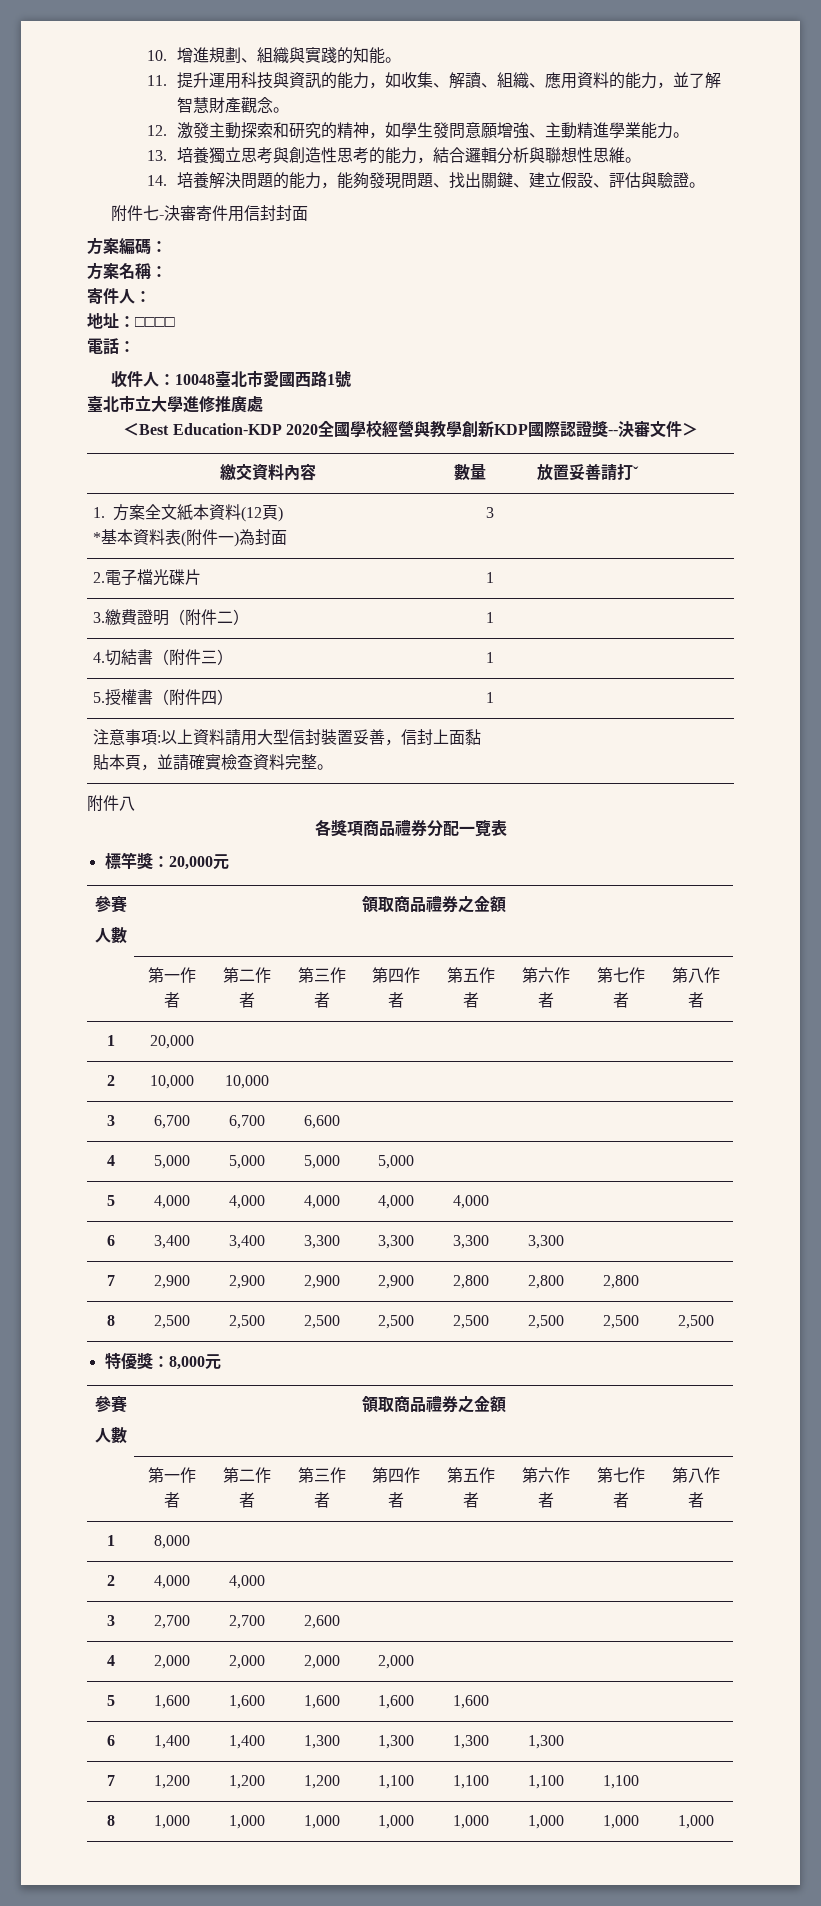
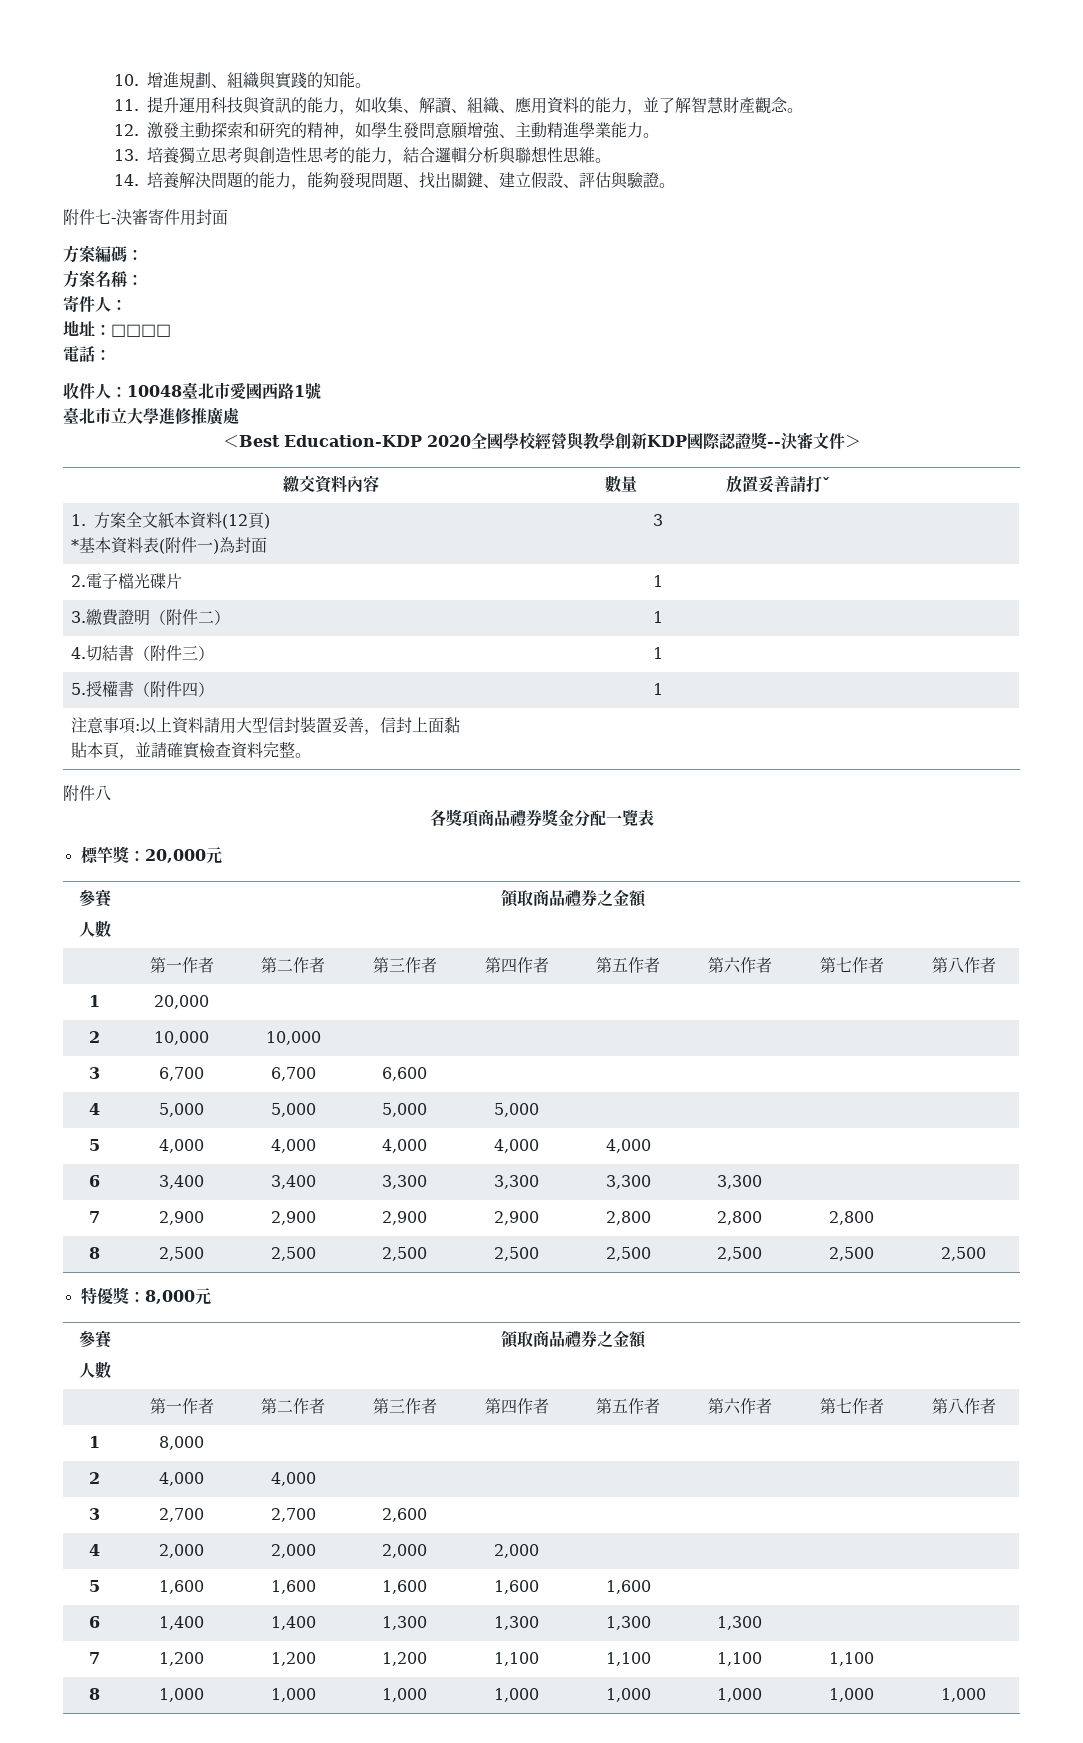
- 附件七-決審寄件用信封封面
+ 附件七-決審寄件用封面
- 各獎項商品禮券分配一覽表
+ 各獎項商品禮券獎金分配一覽表

